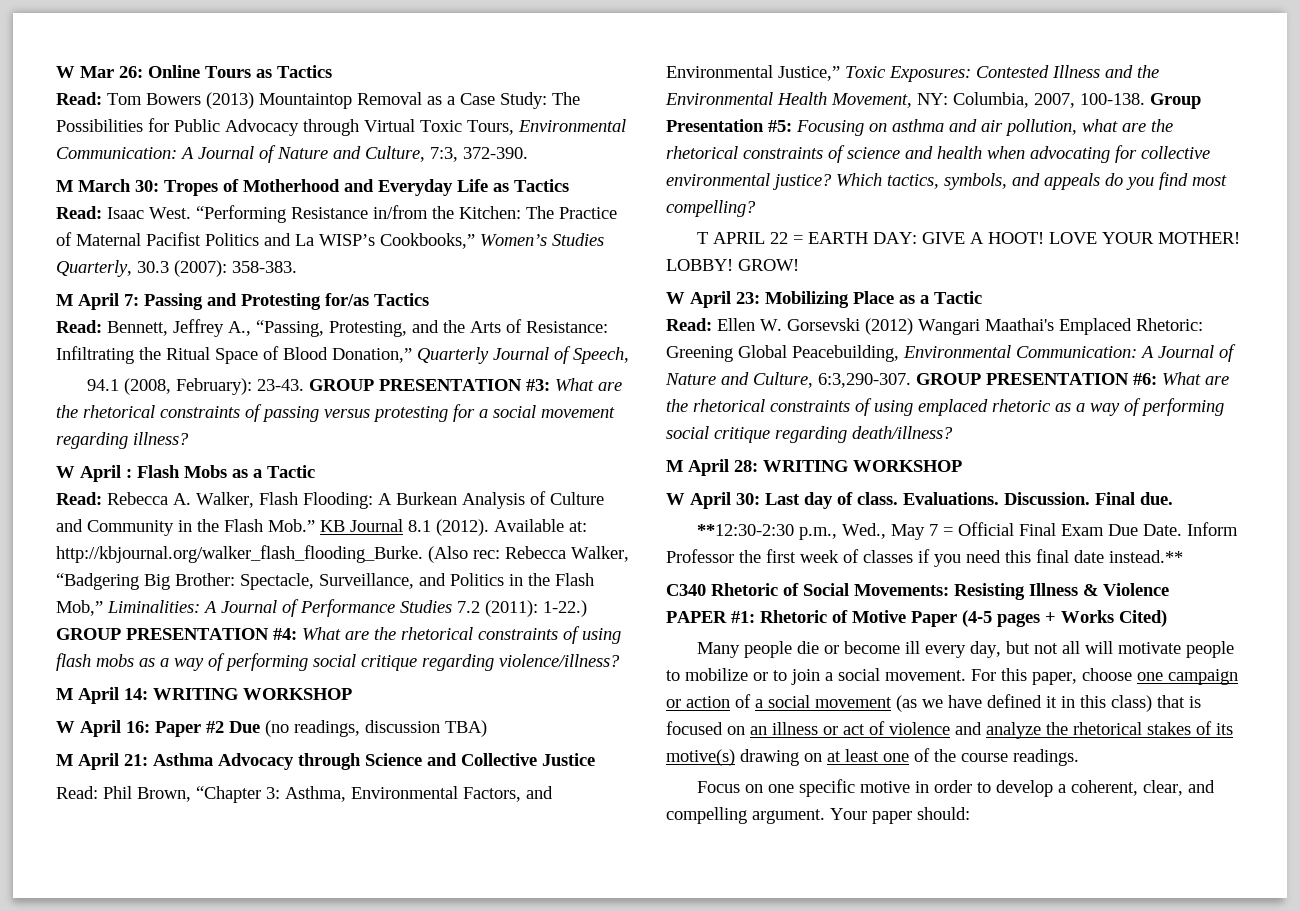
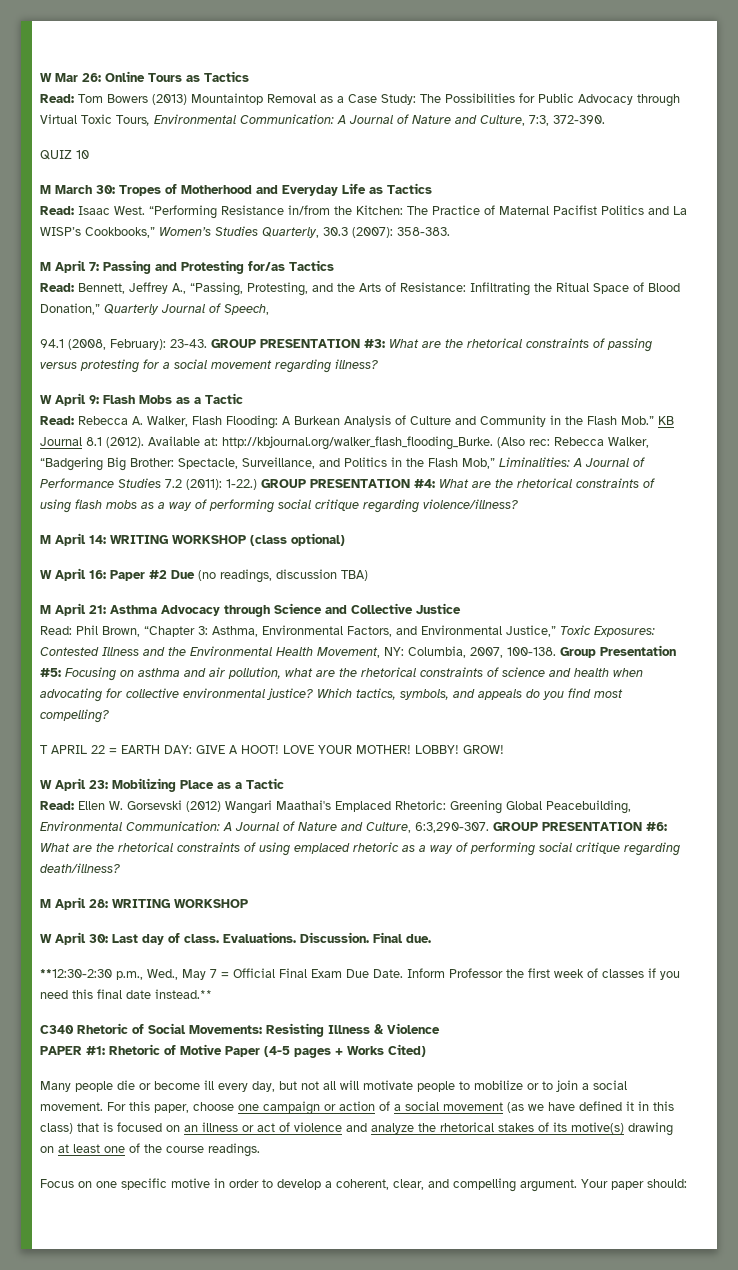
+ QUIZ 10
- W April : Flash Mobs as a Tactic
+ W April 9: Flash Mobs as a Tactic
- M April 14: WRITING WORKSHOP
+ M April 14: WRITING WORKSHOP (class optional)

